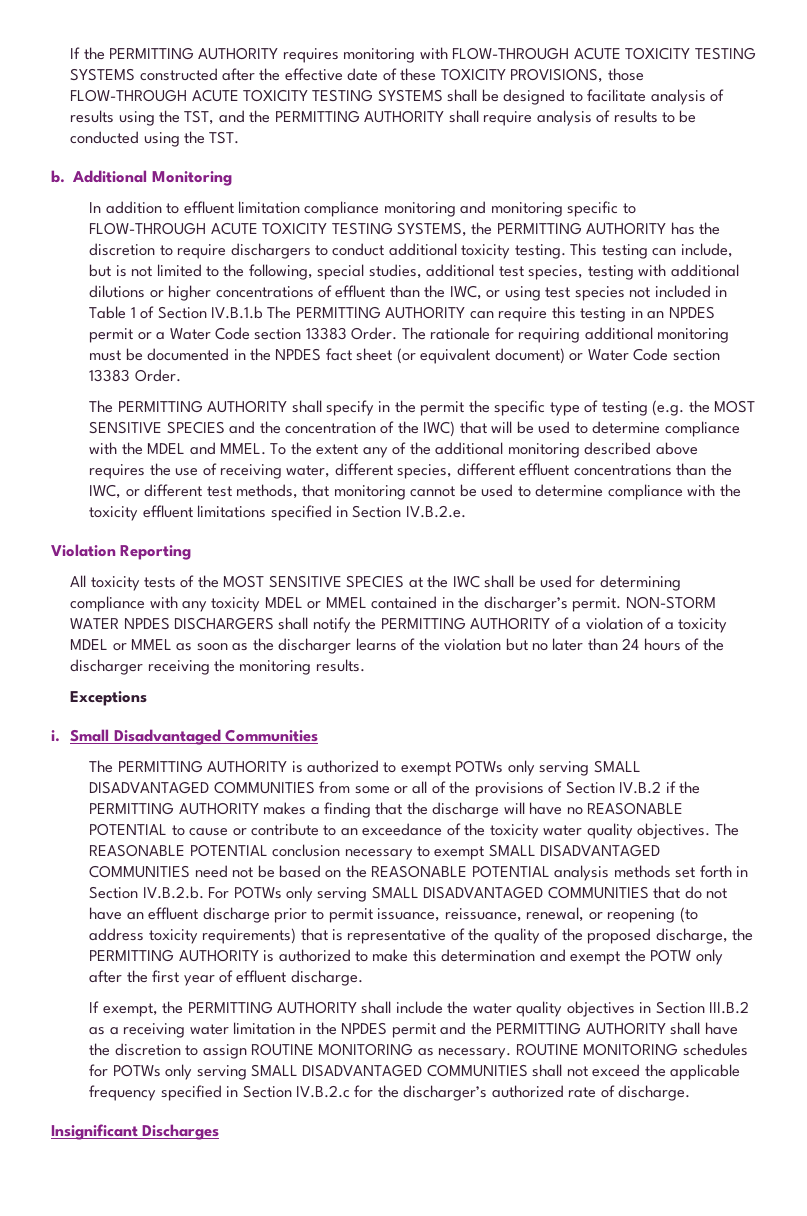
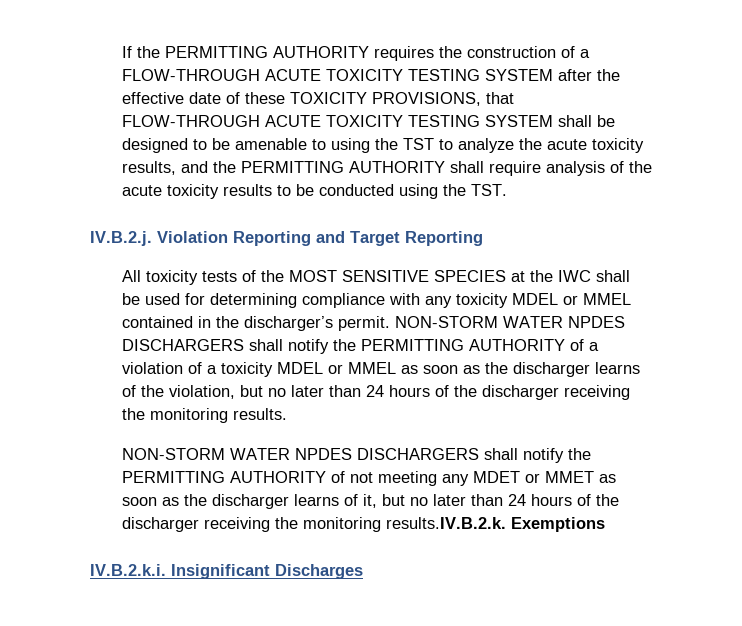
- If the PERMITTING AUTHORITY requires monitoring with FLOW-THROUGH ACUTE TOXICITY TESTING SYSTEMS constructed after the effective date of these TOXICITY PROVISIONS, those FLOW-THROUGH ACUTE TOXICITY TESTING SYSTEMS shall be designed to facilitate analysis of results using the TST, and the PERMITTING AUTHORITY shall require analysis of results to be conducted using the TST.
+ If the PERMITTING AUTHORITY requires the construction of a FLOW-THROUGH ACUTE TOXICITY TESTING SYSTEM after the effective date of these TOXICITY PROVISIONS, that FLOW-THROUGH ACUTE TOXICITY TESTING SYSTEM shall be designed to be amenable to using the TST to analyze the acute toxicity results, and the PERMITTING AUTHORITY shall require analysis of the acute toxicity results to be conducted using the TST.
- b. Additional Monitoring
- In addition to effluent limitation compliance monitoring and monitoring specific to FLOW-THROUGH ACUTE TOXICITY TESTING SYSTEMS, the PERMITTING AUTHORITY has the discretion to require dischargers to conduct additional toxicity testing. This testing can include, but is not limited to the following, special studies, additional test species, testing with additional dilutions or higher concentrations of effluent than the IWC, or using test species not included in Table 1 of Section IV.B.1.b The PERMITTING AUTHORITY can require this testing in an NPDES permit or a Water Code section 13383 Order. The rationale for requiring additional monitoring must be documented in the NPDES fact sheet (or equivalent document) or Water Code section 13383 Order.
- The PERMITTING AUTHORITY shall specify in the permit the specific type of testing (e.g. the MOST SENSITIVE SPECIES and the concentration of the IWC) that will be used to determine compliance with the MDEL and MMEL. To the extent any of the additional monitoring described above requires the use of receiving water, different species, different effluent concentrations than the IWC, or different test methods, that monitoring cannot be used to determine compliance with the toxicity effluent limitations specified in Section IV.B.2.e.
- Violation Reporting
+ IV.B.2.j. Violation Reporting and Target Reporting
- NON-STORM WATER NPDES DISCHARGERS shall notify the PERMITTING AUTHORITY of a violation of a toxicity MDEL or MMEL as soon as the discharger learns of the violation but no later than 24 hours of the discharger receiving the monitoring results.
+ NON-STORM WATER NPDES DISCHARGERS shall notify the PERMITTING AUTHORITY of a violation of a toxicity MDEL or MMEL as soon as the discharger learns of the violation, but no later than 24 hours of the discharger receiving the monitoring results.
- Exceptions
- i. Small Disadvantaged Communities
- The PERMITTING AUTHORITY is authorized to exempt POTWs only serving SMALL DISADVANTAGED COMMUNITIES from some or all of the provisions of Section IV.B.2 if the PERMITTING AUTHORITY makes a finding that the discharge will have no REASONABLE POTENTIAL to cause or contribute to an exceedance of the toxicity water quality objectives. The REASONABLE POTENTIAL conclusion necessary to exempt SMALL DISADVANTAGED COMMUNITIES need not be based on the REASONABLE POTENTIAL analysis methods set forth in Section IV.B.2.b. For POTWs only serving SMALL DISADVANTAGED COMMUNITIES that do not have an effluent discharge prior to permit issuance, reissuance, renewal, or reopening (to address toxicity requirements) that is representative of the quality of the proposed discharge, the PERMITTING AUTHORITY is authorized to make this determination and exempt the POTW only after the first year of effluent discharge.
- If exempt, the PERMITTING AUTHORITY shall include the water quality objectives in Section III.B.2 as a receiving water limitation in the NPDES permit and the PERMITTING AUTHORITY shall have the discretion to assign ROUTINE MONITORING as necessary. ROUTINE MONITORING schedules for POTWs only serving SMALL DISADVANTAGED COMMUNITIES shall not exceed the applicable frequency specified in Section IV.B.2.c for the discharger’s authorized rate of discharge.
- Insignificant Discharges
+ NON-STORM WATER NPDES DISCHARGERS shall notify the PERMITTING AUTHORITY of not meeting any MDET or MMET as soon as the discharger learns of it, but no later than 24 hours of the discharger receiving the monitoring results.IV.B.2.k. Exemptions
+ IV.B.2.k.i. Insignificant Discharges

